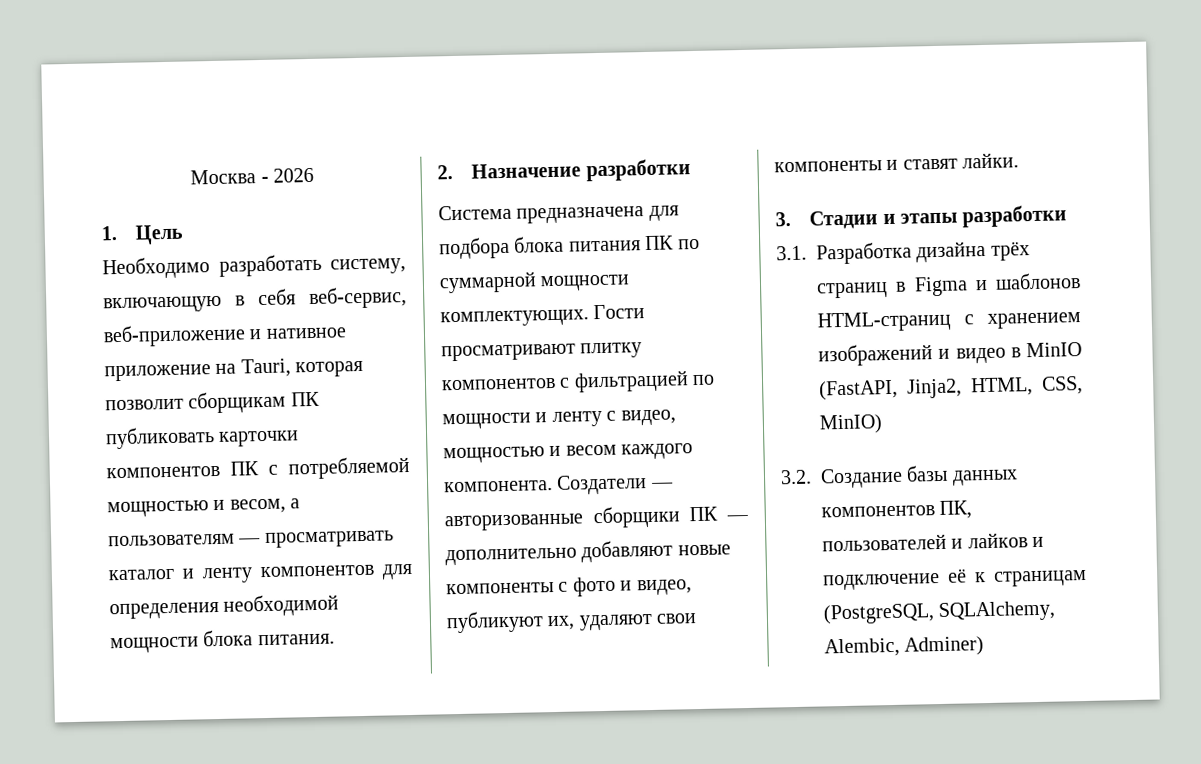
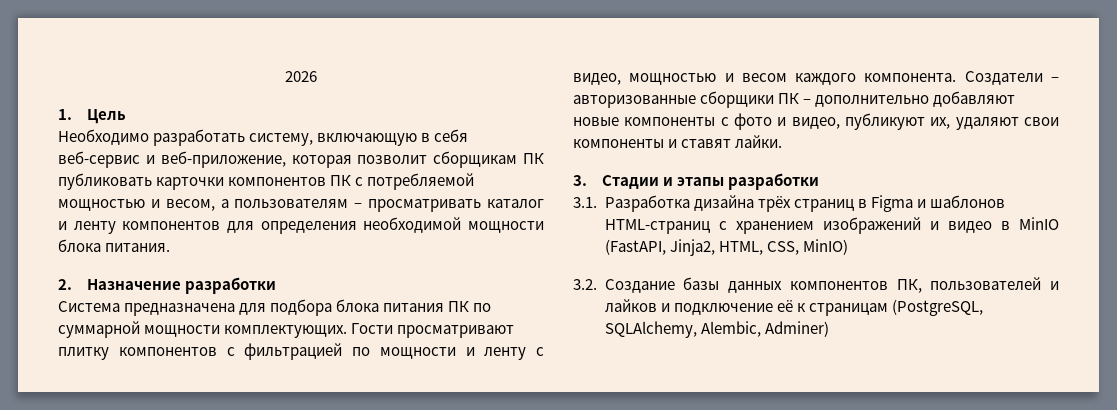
- Москва - 2026
+ 2026
- Необходимо разработать систему, включающую в себя веб-сервис, веб-приложение и нативное приложение на Tauri, которая позволит сборщикам ПК публиковать карточки компонентов ПК с потребляемой мощностью и весом, а пользователям — просматривать каталог и ленту компонентов для определения необходимой мощности блока питания.
+ Необходимо разработать систему, включающую в себя веб-сервис и веб-приложение, которая позволит сборщикам ПК публиковать карточки компонентов ПК с потребляемой мощностью и весом, а пользователям – просматривать каталог и ленту компонентов для определения необходимой мощности блока питания.
- Создатели — авторизованные сборщики ПК — дополнительно добавляют новые компоненты с фото и видео, публикуют их, удаляют свои компоненты и ставят лайки.
+ Создатели – авторизованные сборщики ПК – дополнительно добавляют новые компоненты с фото и видео, публикуют их, удаляют свои компоненты и ставят лайки.

